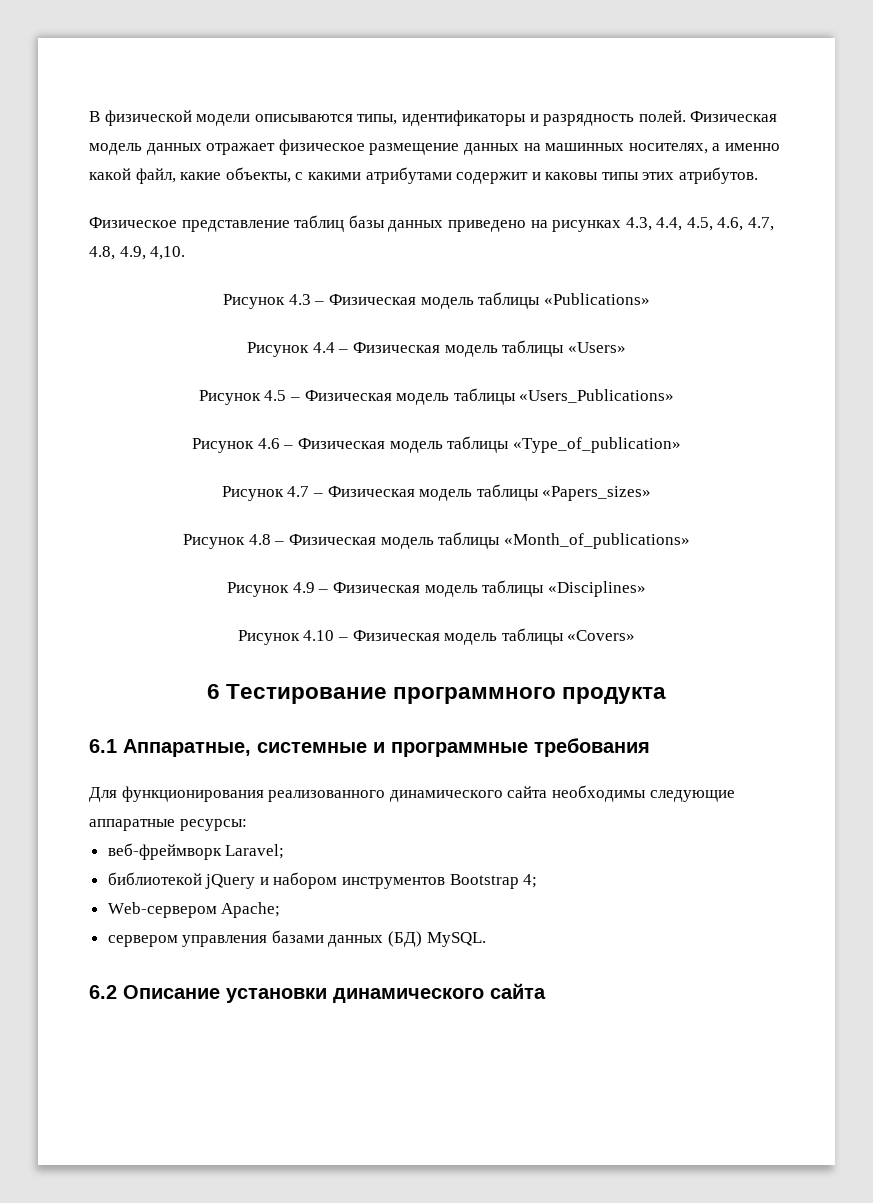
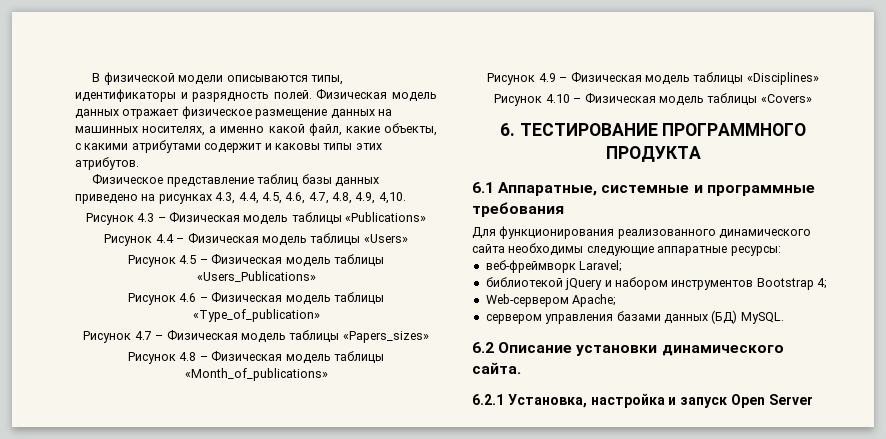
- 6 Тестирование программного продукта
+ 6. ТЕСТИРОВАНИЕ ПРОГРАММНОГО ПРОДУКТА
- 6.2 Описание установки динамического сайта
+ 6.2 Описание установки динамического сайта.
+ 6.2.1 Установка, настройка и запуск Open Server

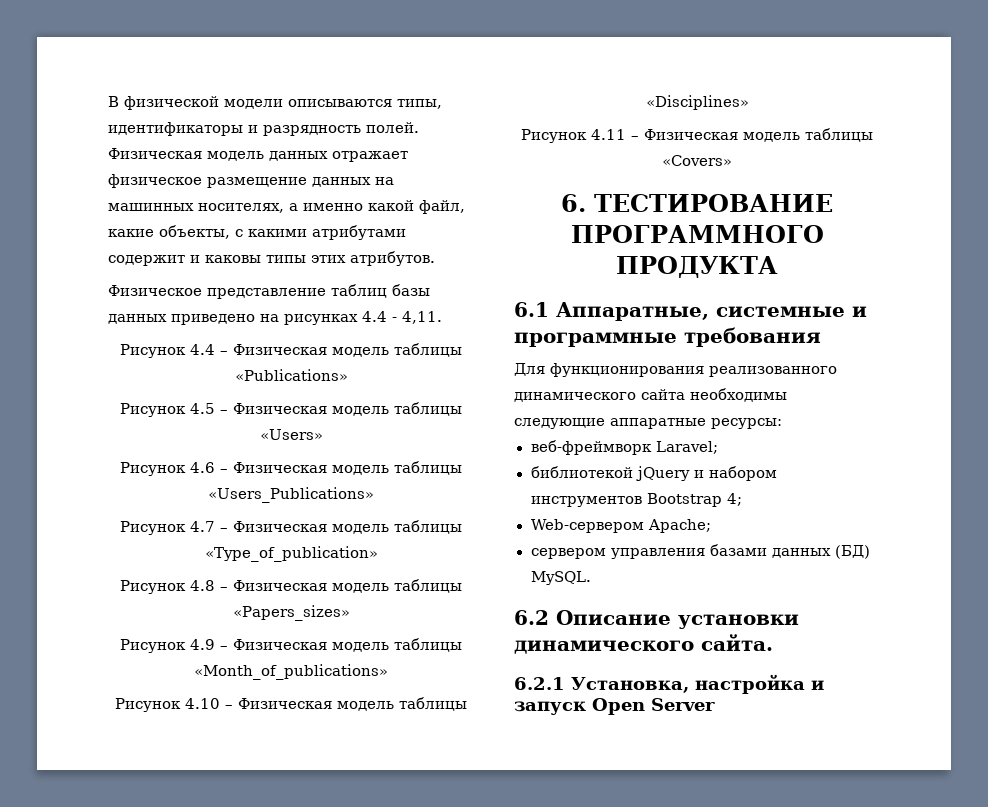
- Физическое представление таблиц базы данных приведено на рисунках 4.3, 4.4, 4.5, 4.6, 4.7, 4.8, 4.9, 4,10.
- Рисунок 4.3 – Физическая модель таблицы «Publications»
+ Физическое представление таблиц базы данных приведено на рисунках 4.4 - 4,11.
+ Рисунок 4.4 – Физическая модель таблицы «Publications»
- Рисунок 4.4 – Физическая модель таблицы «Users»
+ Рисунок 4.5 – Физическая модель таблицы «Users»
- Рисунок 4.5 – Физическая модель таблицы «Users_Publications»
+ Рисунок 4.6 – Физическая модель таблицы «Users_Publications»
- Рисунок 4.6 – Физическая модель таблицы «Type_of_publication»
+ Рисунок 4.7 – Физическая модель таблицы «Type_of_publication»
- Рисунок 4.7 – Физическая модель таблицы «Papers_sizes»
+ Рисунок 4.8 – Физическая модель таблицы «Papers_sizes»
- Рисунок 4.8 – Физическая модель таблицы «Month_of_publications»
+ Рисунок 4.9 – Физическая модель таблицы «Month_of_publications»
- Рисунок 4.9 – Физическая модель таблицы «Disciplines»
+ Рисунок 4.10 – Физическая модель таблицы «Disciplines»
- Рисунок 4.10 – Физическая модель таблицы «Covers»
+ Рисунок 4.11 – Физическая модель таблицы «Covers»

